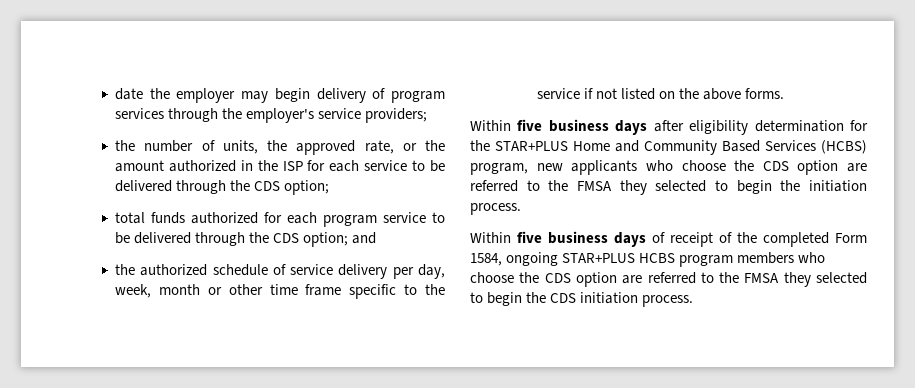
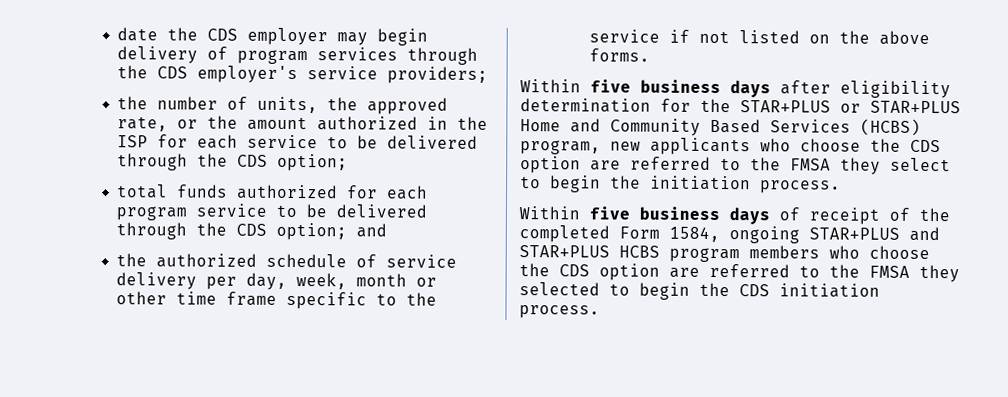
- date the employer may begin delivery of program services through the employer's service providers;
+ date the CDS employer may begin delivery of program services through the CDS employer's service providers;
- Within five business days after eligibility determination for the STAR+PLUS Home and Community Based Services (HCBS) program, new applicants who choose the CDS option are referred to the FMSA they selected to begin the initiation process.
+ Within five business days after eligibility determination for the STAR+PLUS or STAR+PLUS Home and Community Based Services (HCBS) program, new applicants who choose the CDS option are referred to the FMSA they select to begin the initiation process.
- Within five business days of receipt of the completed Form 1584, ongoing STAR+PLUS HCBS program members who choose the CDS option are referred to the FMSA they selected to begin the CDS initiation process.
+ Within five business days of receipt of the completed Form 1584, ongoing STAR+PLUS and STAR+PLUS HCBS program members who choose the CDS option are referred to the FMSA they selected to begin the CDS initiation process.

